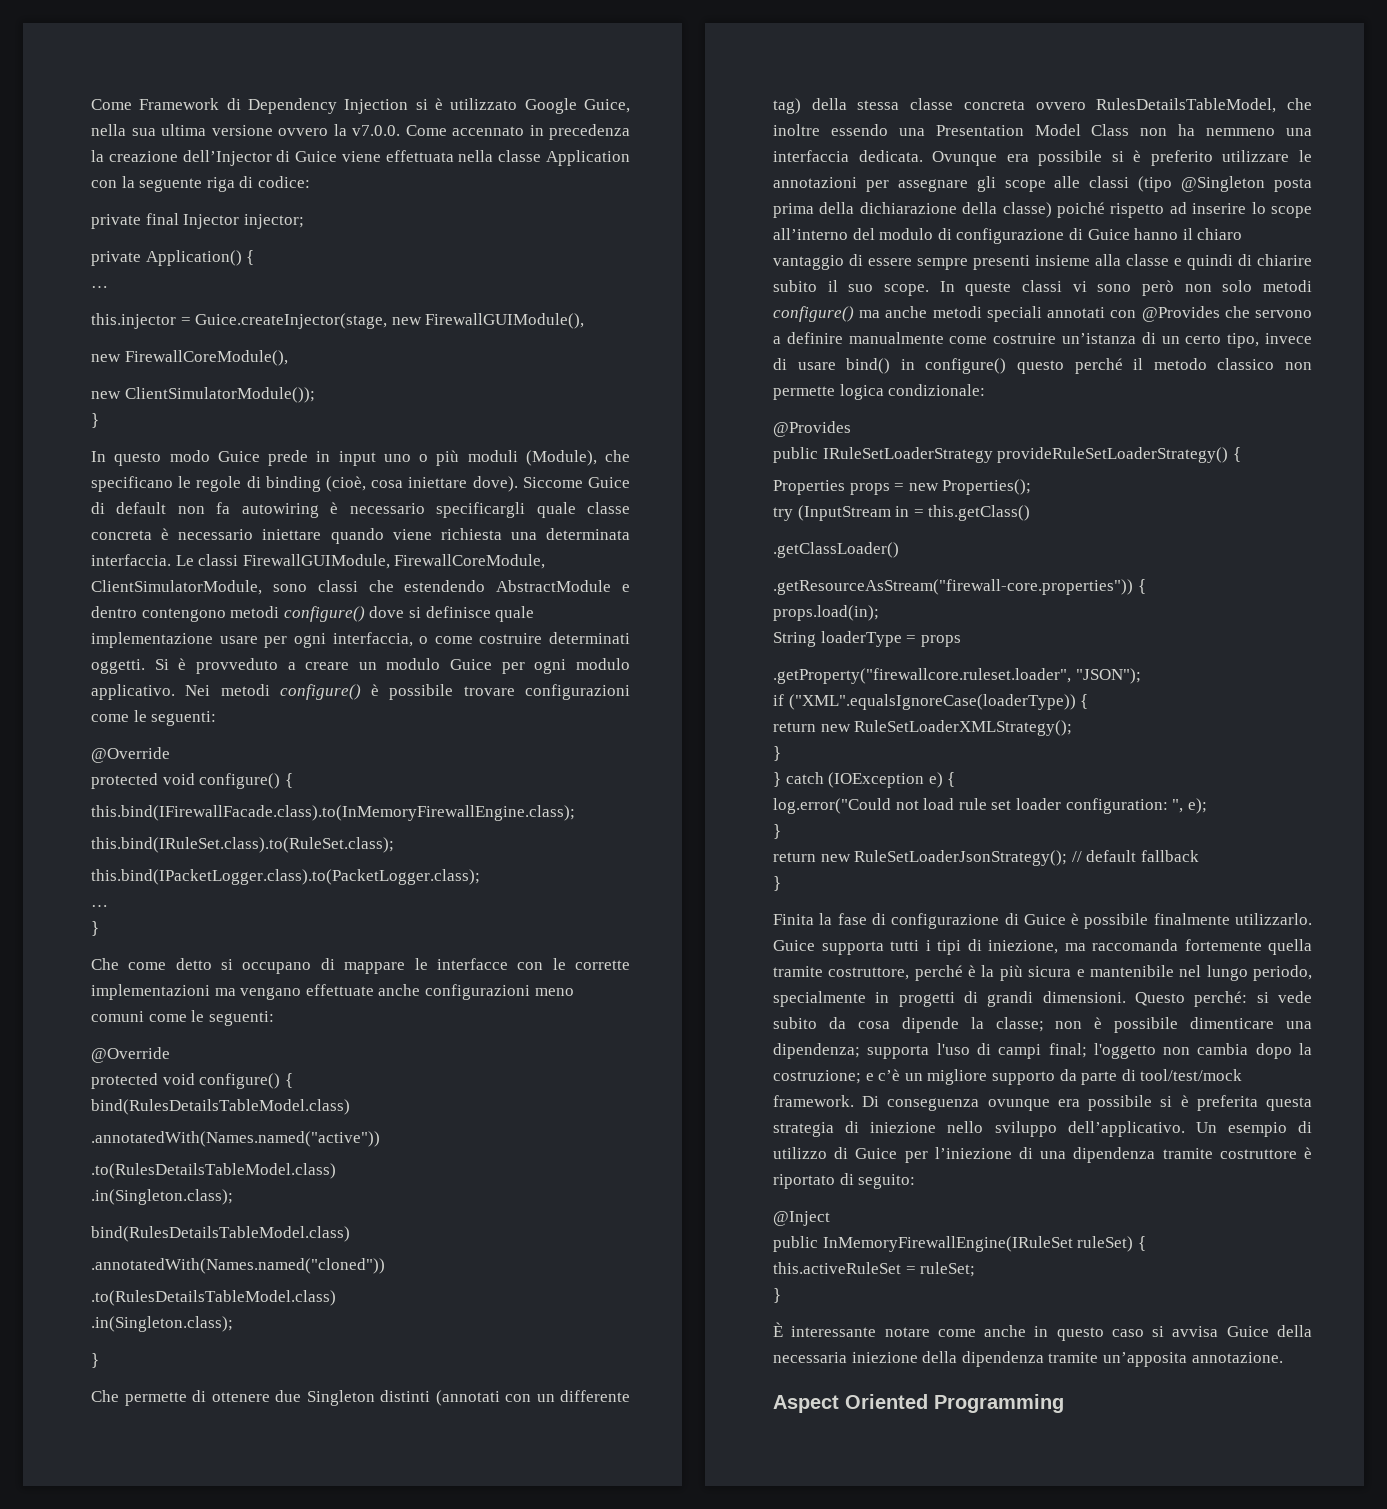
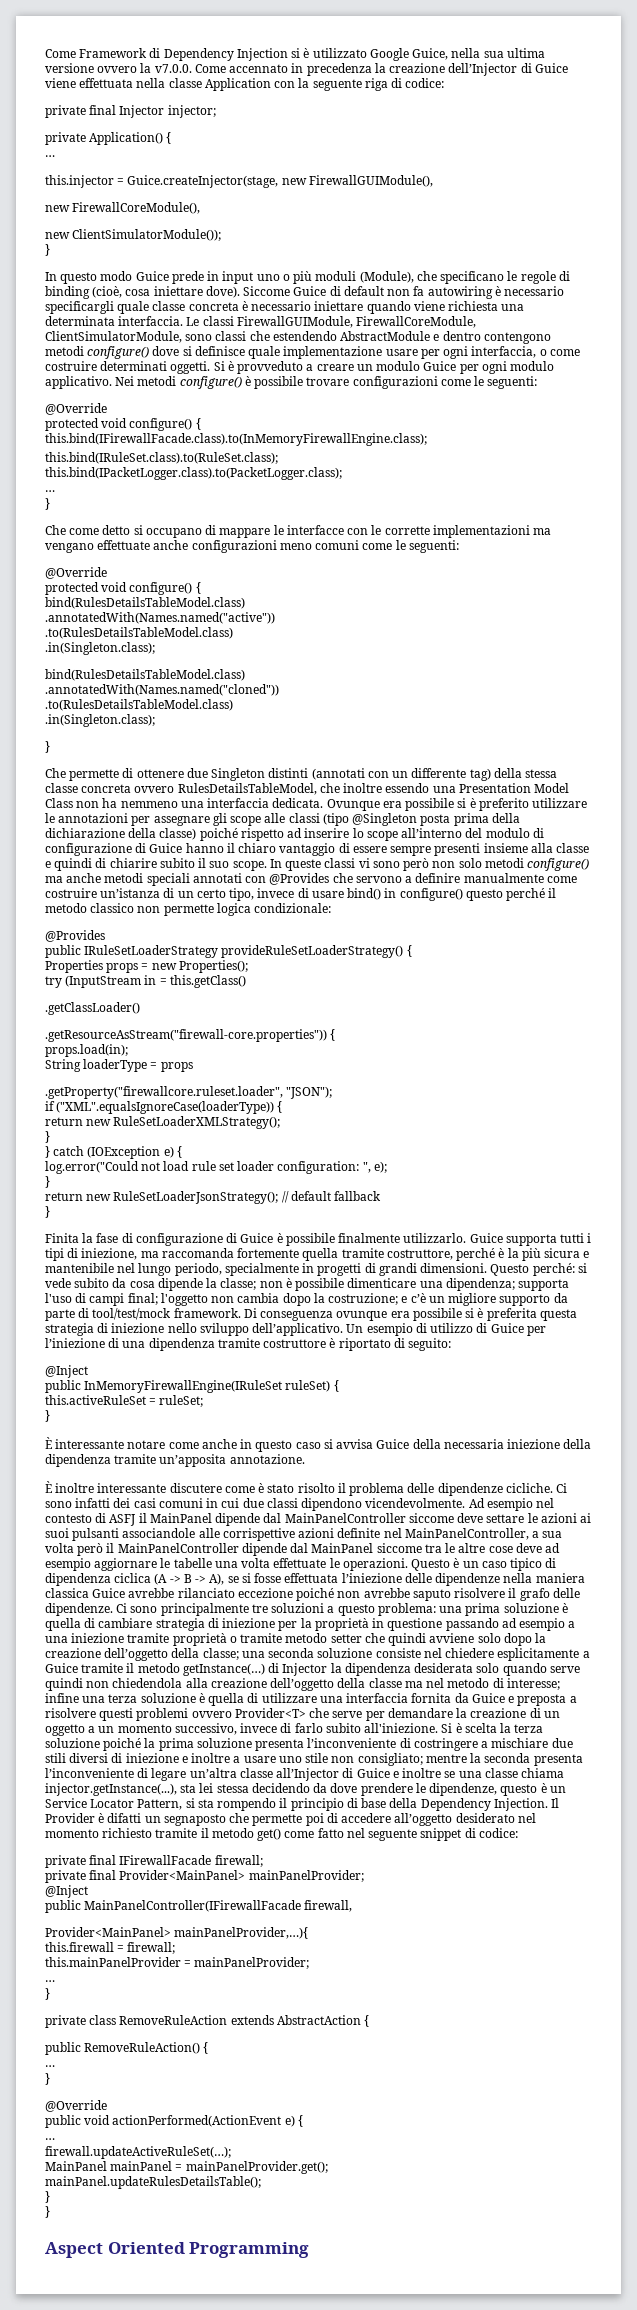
+ È inoltre interessante discutere come è stato risolto il problema delle dipendenze cicliche. Ci sono infatti dei casi comuni in cui due classi dipendono vicendevolmente. Ad esempio nel contesto di ASFJ il MainPanel dipende dal MainPanelController siccome deve settare le azioni ai suoi pulsanti associandole alle corrispettive azioni definite nel MainPanelController, a sua volta però il MainPanelController dipende dal MainPanel siccome tra le altre cose deve ad esempio aggiornare le tabelle una volta effettuate le operazioni. Questo è un caso tipico di dipendenza ciclica (A -> B -> A), se si fosse effettuata l’iniezione delle dipendenze nella maniera classica Guice avrebbe rilanciato eccezione poiché non avrebbe saputo risolvere il grafo delle dipendenze. Ci sono principalmente tre soluzioni a questo problema: una prima soluzione è quella di cambiare strategia di iniezione per la proprietà in questione passando ad esempio a una iniezione tramite proprietà o tramite metodo setter che quindi avviene solo dopo la creazione dell’oggetto della classe; una seconda soluzione consiste nel chiedere esplicitamente a Guice tramite il metodo getInstance(…) di Injector la dipendenza desiderata solo quando serve quindi non chiedendola alla creazione dell’oggetto della classe ma nel metodo di interesse; infine una terza soluzione è quella di utilizzare una interfaccia fornita da Guice e preposta a risolvere questi problemi ovvero Provider<T> che serve per demandare la creazione di un oggetto a un momento successivo, invece di farlo subito all'iniezione. Si è scelta la terza soluzione poiché la prima soluzione presenta l’inconveniente di costringere a mischiare due stili diversi di iniezione e inoltre a usare uno stile non consigliato; mentre la seconda presenta l’inconveniente di legare un’altra classe all’Injector di Guice e inoltre se una classe chiama injector.getInstance(...), sta lei stessa decidendo da dove prendere le dipendenze, questo è un Service Locator Pattern, si sta rompendo il principio di base della Dependency Injection. Il Provider è difatti un segnaposto che permette poi di accedere all’oggetto desiderato nel momento richiesto tramite il metodo get() come fatto nel seguente snippet di codice:
+ private final IFirewallFacade firewall;
+ private final Provider<MainPanel> mainPanelProvider;
+ @Inject
+ public MainPanelController(IFirewallFacade firewall,
+ Provider<MainPanel> mainPanelProvider,…){
+ this.firewall = firewall;
+ this.mainPanelProvider = mainPanelProvider;
+ …
+ }
+ private class RemoveRuleAction extends AbstractAction {
+ public RemoveRuleAction() {
+ …
+ }
+ @Override
+ public void actionPerformed(ActionEvent e) {
+ …
+ firewall.updateActiveRuleSet(…);
+ MainPanel mainPanel = mainPanelProvider.get();
+ mainPanel.updateRulesDetailsTable();
+ }
+ }

